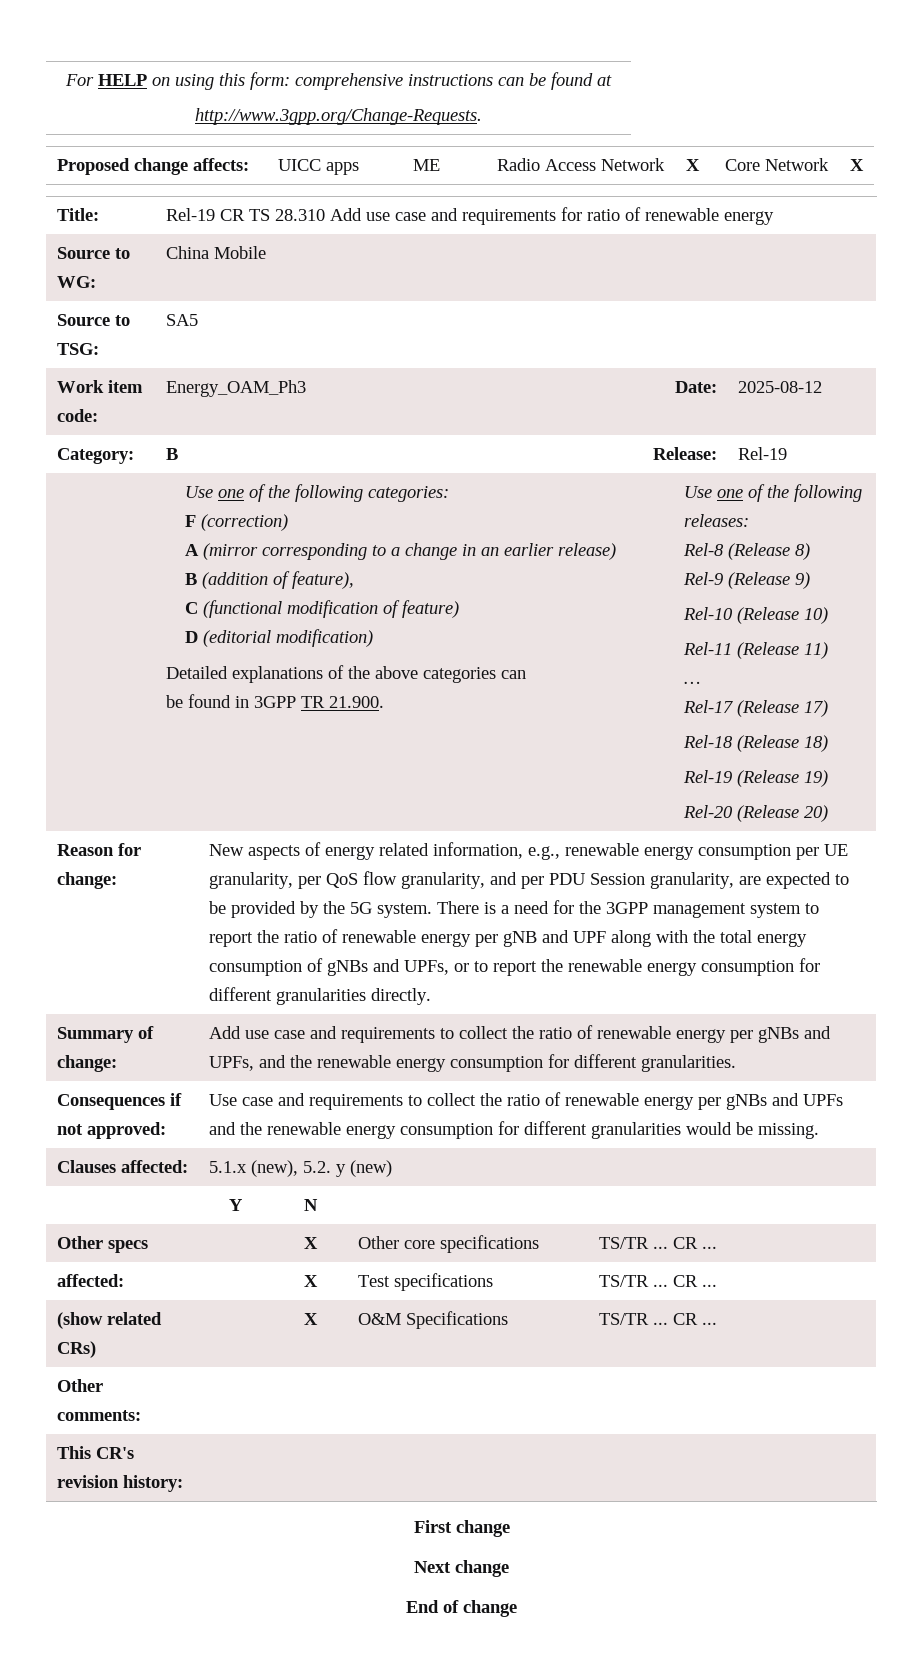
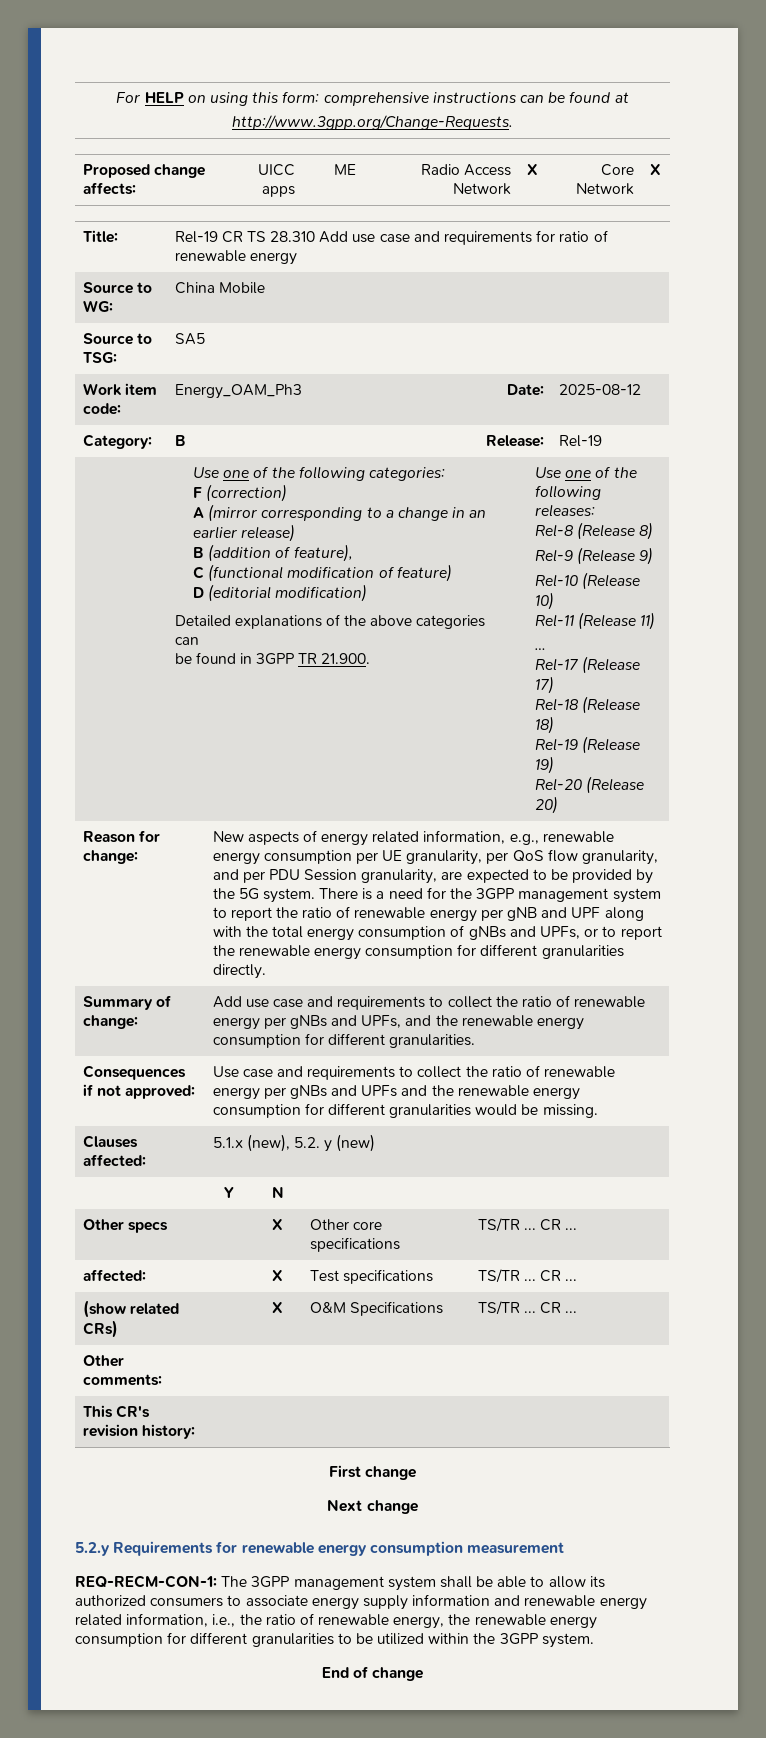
+ 5.2.y Requirements for renewable energy consumption measurement
+ REQ-RECM-CON-1: The 3GPP management system shall be able to allow its authorized consumers to associate energy supply information and renewable energy related information, i.e., the ratio of renewable energy, the renewable energy consumption for different granularities to be utilized within the 3GPP system.

